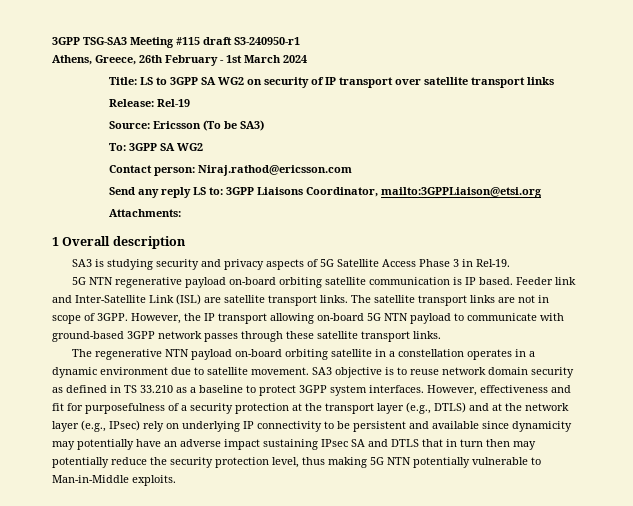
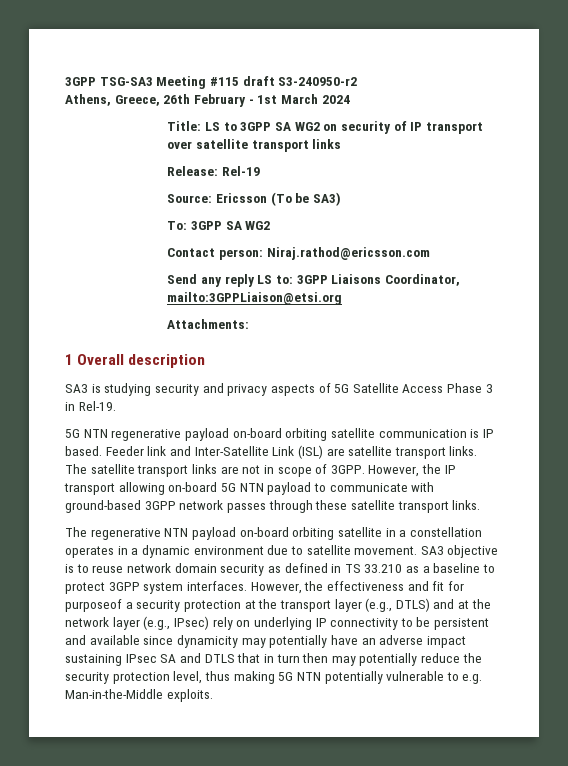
- 3GPP TSG-SA3 Meeting #115 draft S3-240950-r1
+ 3GPP TSG-SA3 Meeting #115 draft S3-240950-r2
- However, effectiveness and fit for purposefulness of a security protection at the transport layer (e.g., DTLS) and at the network layer (e.g., IPsec) rely on underlying IP connectivity to be persistent and available since dynamicity may potentially have an adverse impact sustaining IPsec SA and DTLS that in turn then may potentially reduce the security protection level, thus making 5G NTN potentially vulnerable to Man-in-Middle exploits.
+ However, the effectiveness and fit for purposeof a security protection at the transport layer (e.g., DTLS) and at the network layer (e.g., IPsec) rely on underlying IP connectivity to be persistent and available since dynamicity may potentially have an adverse impact sustaining IPsec SA and DTLS that in turn then may potentially reduce the security protection level, thus making 5G NTN potentially vulnerable to e.g. Man-in-the-Middle exploits.

